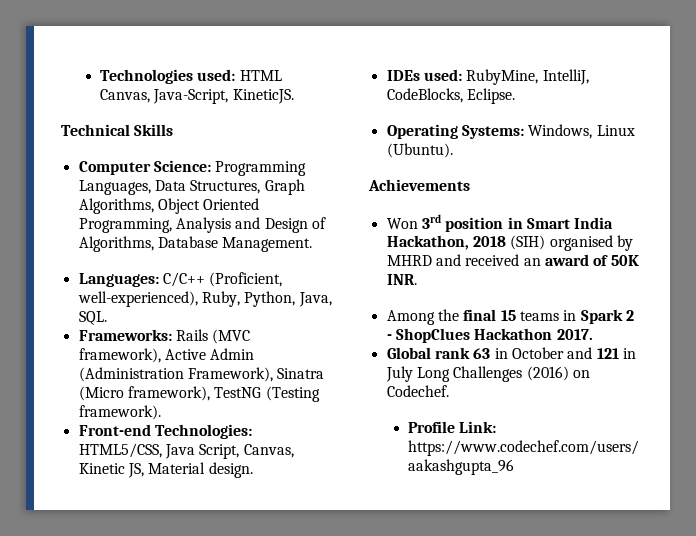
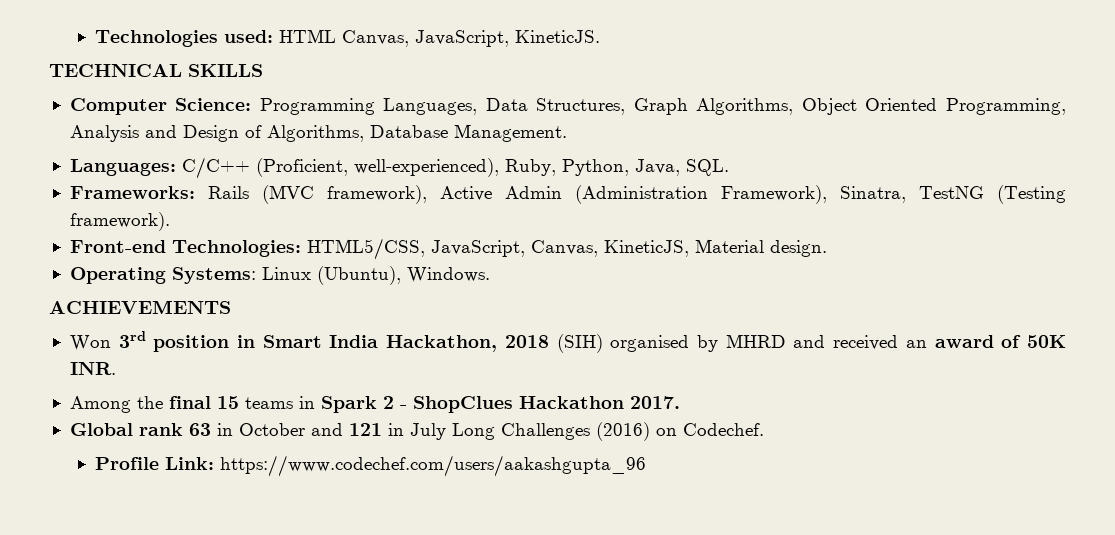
- Technologies used: HTML Canvas, Java-Script, KineticJS.
+ Technologies used: HTML Canvas, JavaScript, KineticJS.
- Technical Skills
+ TECHNICAL SKILLS
- Frameworks: Rails (MVC framework), Active Admin (Administration Framework), Sinatra (Micro framework), TestNG (Testing framework).
+ Frameworks: Rails (MVC framework), Active Admin (Administration Framework), Sinatra, TestNG (Testing framework).
- Front-end Technologies: HTML5/CSS, Java Script, Canvas, Kinetic JS, Material design.
- IDEs used: RubyMine, IntelliJ, CodeBlocks, Eclipse.
- Operating Systems: Windows, Linux (Ubuntu).
- Achievements
+ Front-end Technologies: HTML5/CSS, JavaScript, Canvas, KineticJS, Material design.
+ Operating Systems: Linux (Ubuntu), Windows.
+ ACHIEVEMENTS

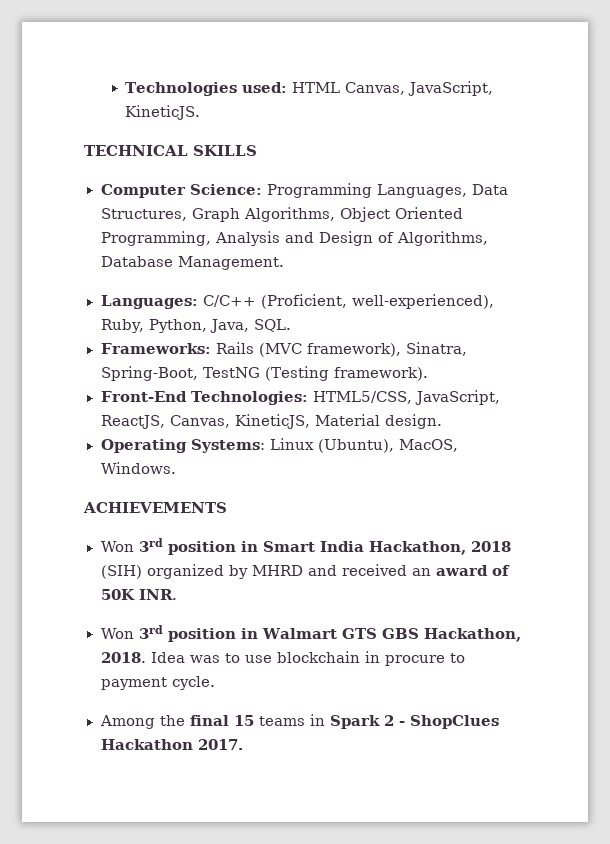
- Frameworks: Rails (MVC framework), Active Admin (Administration Framework), Sinatra, TestNG (Testing framework).
+ Frameworks: Rails (MVC framework), Sinatra, Spring-Boot, TestNG (Testing framework).
- Front-end Technologies: HTML5/CSS, JavaScript, Canvas, KineticJS, Material design.
+ Front-End Technologies: HTML5/CSS, JavaScript, ReactJS, Canvas, KineticJS, Material design.
- Operating Systems: Linux (Ubuntu), Windows.
+ Operating Systems: Linux (Ubuntu), MacOS, Windows.
- Won 3rd position in Smart India Hackathon, 2018 (SIH) organised by MHRD and received an award of 50K INR.
+ Won 3rd position in Smart India Hackathon, 2018 (SIH) organized by MHRD and received an award of 50K INR.
+ Won 3rd position in Walmart GTS GBS Hackathon, 2018. Idea was to use blockchain in procure to payment cycle.
- Global rank 63 in October and 121 in July Long Challenges (2016) on Codechef.
- Profile Link: https://www.codechef.com/users/aakashgupta_96

